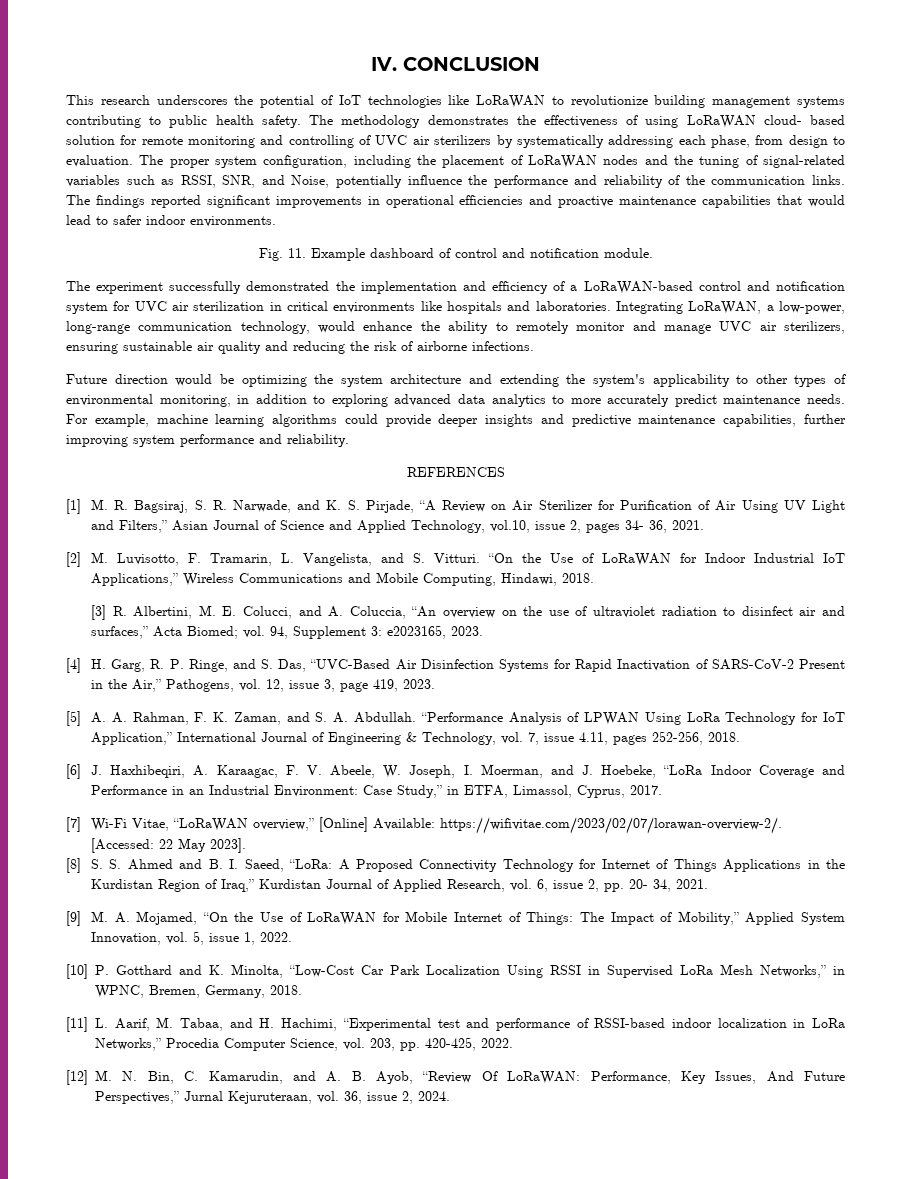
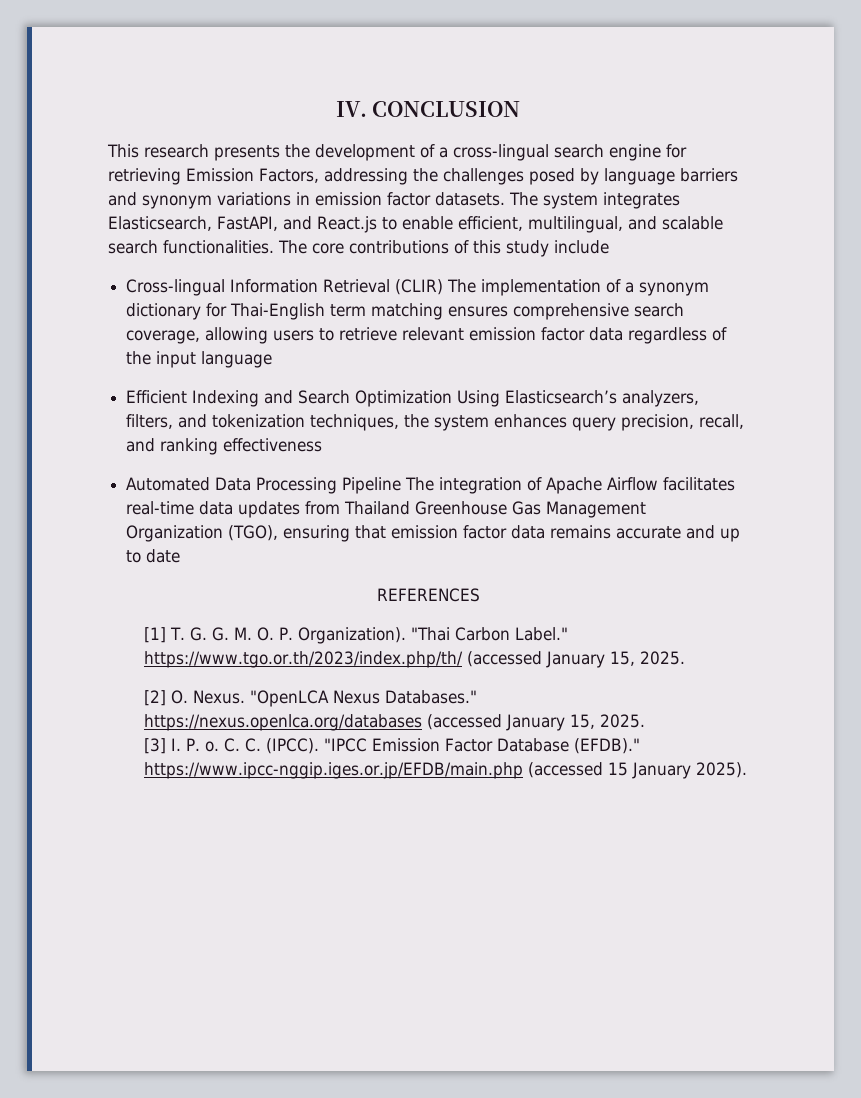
- This research underscores the potential of IoT technologies like LoRaWAN to revolutionize building management systems contributing to public health safety. The methodology demonstrates the effectiveness of using LoRaWAN cloud- based solution for remote monitoring and controlling of UVC air sterilizers by systematically addressing each phase, from design to evaluation. The proper system configuration, including the placement of LoRaWAN nodes and the tuning of signal-related variables such as RSSI, SNR, and Noise, potentially influence the performance and reliability of the communication links. The findings reported significant improvements in operational efficiencies and proactive maintenance capabilities that would lead to safer indoor environments.
- Fig. 11. Example dashboard of control and notification module.
- The experiment successfully demonstrated the implementation and efficiency of a LoRaWAN-based control and notification system for UVC air sterilization in critical environments like hospitals and laboratories. Integrating LoRaWAN, a low-power, long-range communication technology, would enhance the ability to remotely monitor and manage UVC air sterilizers, ensuring sustainable air quality and reducing the risk of airborne infections.
- Future direction would be optimizing the system architecture and extending the system's applicability to other types of environmental monitoring, in addition to exploring advanced data analytics to more accurately predict maintenance needs. For example, machine learning algorithms could provide deeper insights and predictive maintenance capabilities, further improving system performance and reliability.
+ This research presents the development of a cross-lingual search engine for retrieving Emission Factors, addressing the challenges posed by language barriers and synonym variations in emission factor datasets. The system integrates Elasticsearch, FastAPI, and React.js to enable efficient, multilingual, and scalable search functionalities. The core contributions of this study include
+ Cross-lingual Information Retrieval (CLIR) The implementation of a synonym dictionary for Thai-English term matching ensures comprehensive search coverage, allowing users to retrieve relevant emission factor data regardless of the input language
+ Efficient Indexing and Search Optimization Using Elasticsearch’s analyzers, filters, and tokenization techniques, the system enhances query precision, recall, and ranking effectiveness
+ Automated Data Processing Pipeline The integration of Apache Airflow facilitates real-time data updates from Thailand Greenhouse Gas Management Organization (TGO), ensuring that emission factor data remains accurate and up to date
  REFERENCES
- [1] M. R. Bagsiraj, S. R. Narwade, and K. S. Pirjade, “A Review on Air Sterilizer for Purification of Air Using UV Light and Filters,” Asian Journal of Science and Applied Technology, vol.10, issue 2, pages 34- 36, 2021.
- [2] M. Luvisotto, F. Tramarin, L. Vangelista, and S. Vitturi. “On the Use of LoRaWAN for Indoor Industrial IoT Applications,” Wireless Communications and Mobile Computing, Hindawi, 2018.
- [3] R. Albertini, M. E. Colucci, and A. Coluccia, “An overview on the use of ultraviolet radiation to disinfect air and surfaces,” Acta Biomed; vol. 94, Supplement 3: e2023165, 2023.
- [4] H. Garg, R. P. Ringe, and S. Das, “UVC-Based Air Disinfection Systems for Rapid Inactivation of SARS-CoV-2 Present in the Air,” Pathogens, vol. 12, issue 3, page 419, 2023.
- [5] A. A. Rahman, F. K. Zaman, and S. A. Abdullah. “Performance Analysis of LPWAN Using LoRa Technology for IoT Application,” International Journal of Engineering & Technology, vol. 7, issue 4.11, pages 252-256, 2018.
- [6] J. Haxhibeqiri, A. Karaagac, F. V. Abeele, W. Joseph, I. Moerman, and J. Hoebeke, “LoRa Indoor Coverage and Performance in an Industrial Environment: Case Study,” in ETFA, Limassol, Cyprus, 2017.
- [7] Wi-Fi Vitae, “LoRaWAN overview,” [Online] Available: https://wifivitae.com/2023/02/07/lorawan-overview-2/. [Accessed: 22 May 2023].
- [8] S. S. Ahmed and B. I. Saeed, “LoRa: A Proposed Connectivity Technology for Internet of Things Applications in the Kurdistan Region of Iraq,” Kurdistan Journal of Applied Research, vol. 6, issue 2, pp. 20- 34, 2021.
- [9] M. A. Mojamed, “On the Use of LoRaWAN for Mobile Internet of Things: The Impact of Mobility,” Applied System Innovation, vol. 5, issue 1, 2022.
- [10] P. Gotthard and K. Minolta, “Low-Cost Car Park Localization Using RSSI in Supervised LoRa Mesh Networks,” in WPNC, Bremen, Germany, 2018.
- [11] L. Aarif, M. Tabaa, and H. Hachimi, “Experimental test and performance of RSSI-based indoor localization in LoRa Networks,” Procedia Computer Science, vol. 203, pp. 420-425, 2022.
- [12] M. N. Bin, C. Kamarudin, and A. B. Ayob, “Review Of LoRaWAN: Performance, Key Issues, And Future Perspectives,” Jurnal Kejuruteraan, vol. 36, issue 2, 2024.
+ [1] T. G. G. M. O. P. Organization). "Thai Carbon Label." https://www.tgo.or.th/2023/index.php/th/ (accessed January 15, 2025.
+ [2] O. Nexus. "OpenLCA Nexus Databases." https://nexus.openlca.org/databases (accessed January 15, 2025.
+ [3] I. P. o. C. C. (IPCC). "IPCC Emission Factor Database (EFDB)." https://www.ipcc-nggip.iges.or.jp/EFDB/main.php (accessed 15 January 2025).

